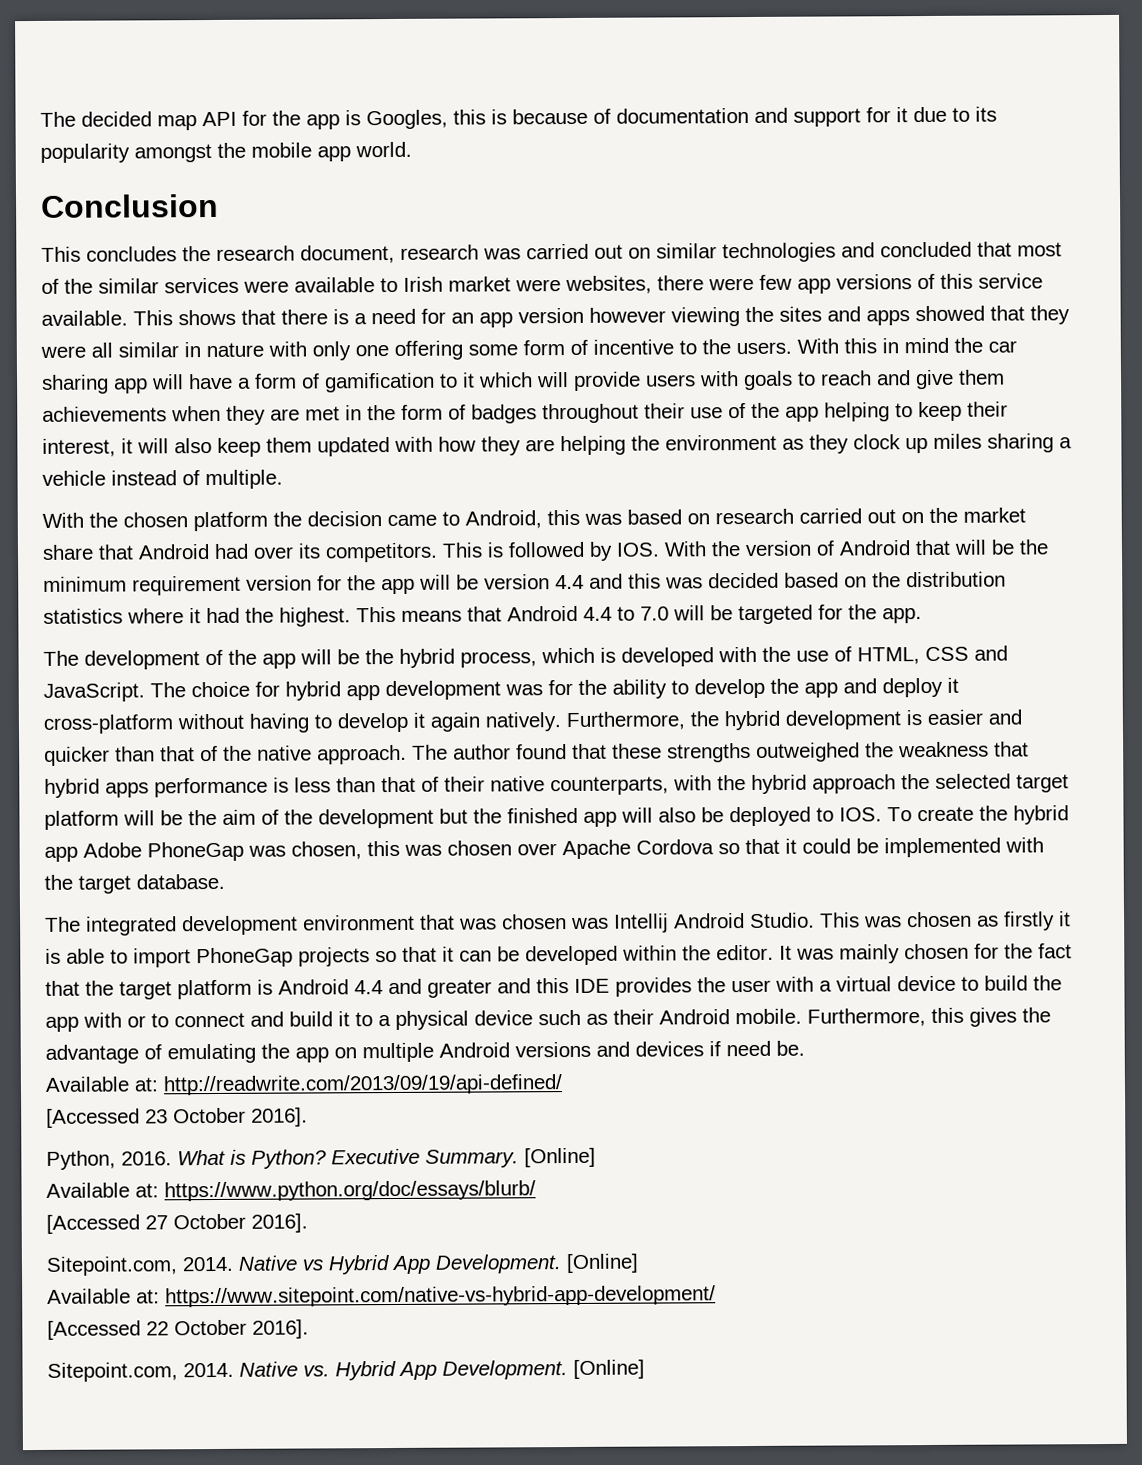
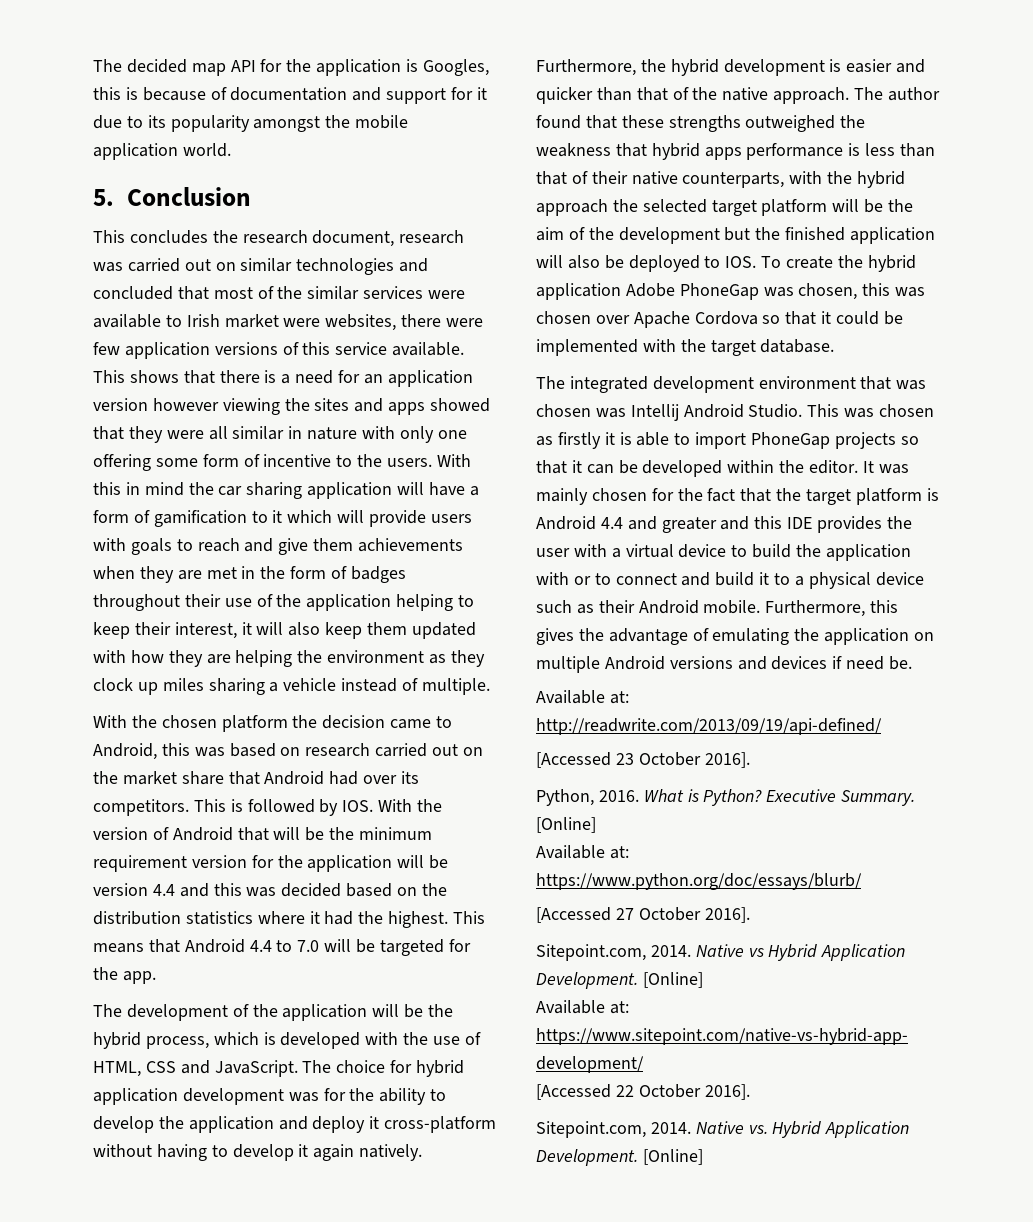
- The decided map API for the app is Googles, this is because of documentation and support for it due to its popularity amongst the mobile app world.
+ The decided map API for the application is Googles, this is because of documentation and support for it due to its popularity amongst the mobile application world.
- Conclusion
+ 5. Conclusion
- This concludes the research document, research was carried out on similar technologies and concluded that most of the similar services were available to Irish market were websites, there were few app versions of this service available.
+ This concludes the research document, research was carried out on similar technologies and concluded that most of the similar services were available to Irish market were websites, there were few application versions of this service available.
- This shows that there is a need for an app version however viewing the sites and apps showed that they were all similar in nature with only one offering some form of incentive to the users.
+ This shows that there is a need for an application version however viewing the sites and apps showed that they were all similar in nature with only one offering some form of incentive to the users.
- With this in mind the car sharing app will have a form of gamification to it which will provide users with goals to reach and give them achievements when they are met in the form of badges throughout their use of the app helping to keep their interest, it will also keep them updated with how they are helping the environment as they clock up miles sharing a vehicle instead of multiple.
+ With this in mind the car sharing application will have a form of gamification to it which will provide users with goals to reach and give them achievements when they are met in the form of badges throughout their use of the application helping to keep their interest, it will also keep them updated with how they are helping the environment as they clock up miles sharing a vehicle instead of multiple.
- This is followed by IOS. With the version of Android that will be the minimum requirement version for the app will be version 4.4 and this was decided based on the distribution statistics where it had the highest.
+ This is followed by IOS. With the version of Android that will be the minimum requirement version for the application will be version 4.4 and this was decided based on the distribution statistics where it had the highest.
- The development of the app will be the hybrid process, which is developed with the use of HTML, CSS and JavaScript.
+ The development of the application will be the hybrid process, which is developed with the use of HTML, CSS and JavaScript.
- The choice for hybrid app development was for the ability to develop the app and deploy it cross-platform without having to develop it again natively.
+ The choice for hybrid application development was for the ability to develop the application and deploy it cross-platform without having to develop it again natively.
- The author found that these strengths outweighed the weakness that hybrid apps performance is less than that of their native counterparts, with the hybrid approach the selected target platform will be the aim of the development but the finished app will also be deployed to IOS. To create the hybrid app Adobe PhoneGap was chosen, this was chosen over Apache Cordova so that it could be implemented with the target database.
+ The author found that these strengths outweighed the weakness that hybrid apps performance is less than that of their native counterparts, with the hybrid approach the selected target platform will be the aim of the development but the finished application will also be deployed to IOS. To create the hybrid application Adobe PhoneGap was chosen, this was chosen over Apache Cordova so that it could be implemented with the target database.
- It was mainly chosen for the fact that the target platform is Android 4.4 and greater and this IDE provides the user with a virtual device to build the app with or to connect and build it to a physical device such as their Android mobile.
+ It was mainly chosen for the fact that the target platform is Android 4.4 and greater and this IDE provides the user with a virtual device to build the application with or to connect and build it to a physical device such as their Android mobile.
- Furthermore, this gives the advantage of emulating the app on multiple Android versions and devices if need be.
+ Furthermore, this gives the advantage of emulating the application on multiple Android versions and devices if need be.
- Native vs Hybrid App Development.
+ Native vs Hybrid Application Development.
- Native vs. Hybrid App Development.
+ Native vs. Hybrid Application Development.

